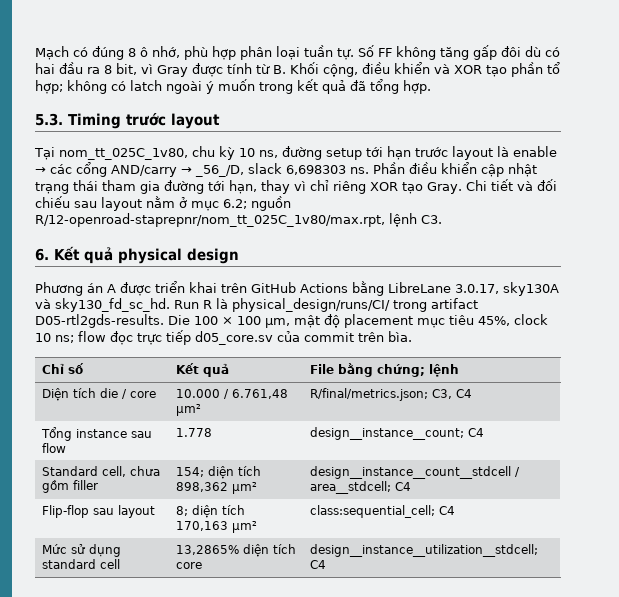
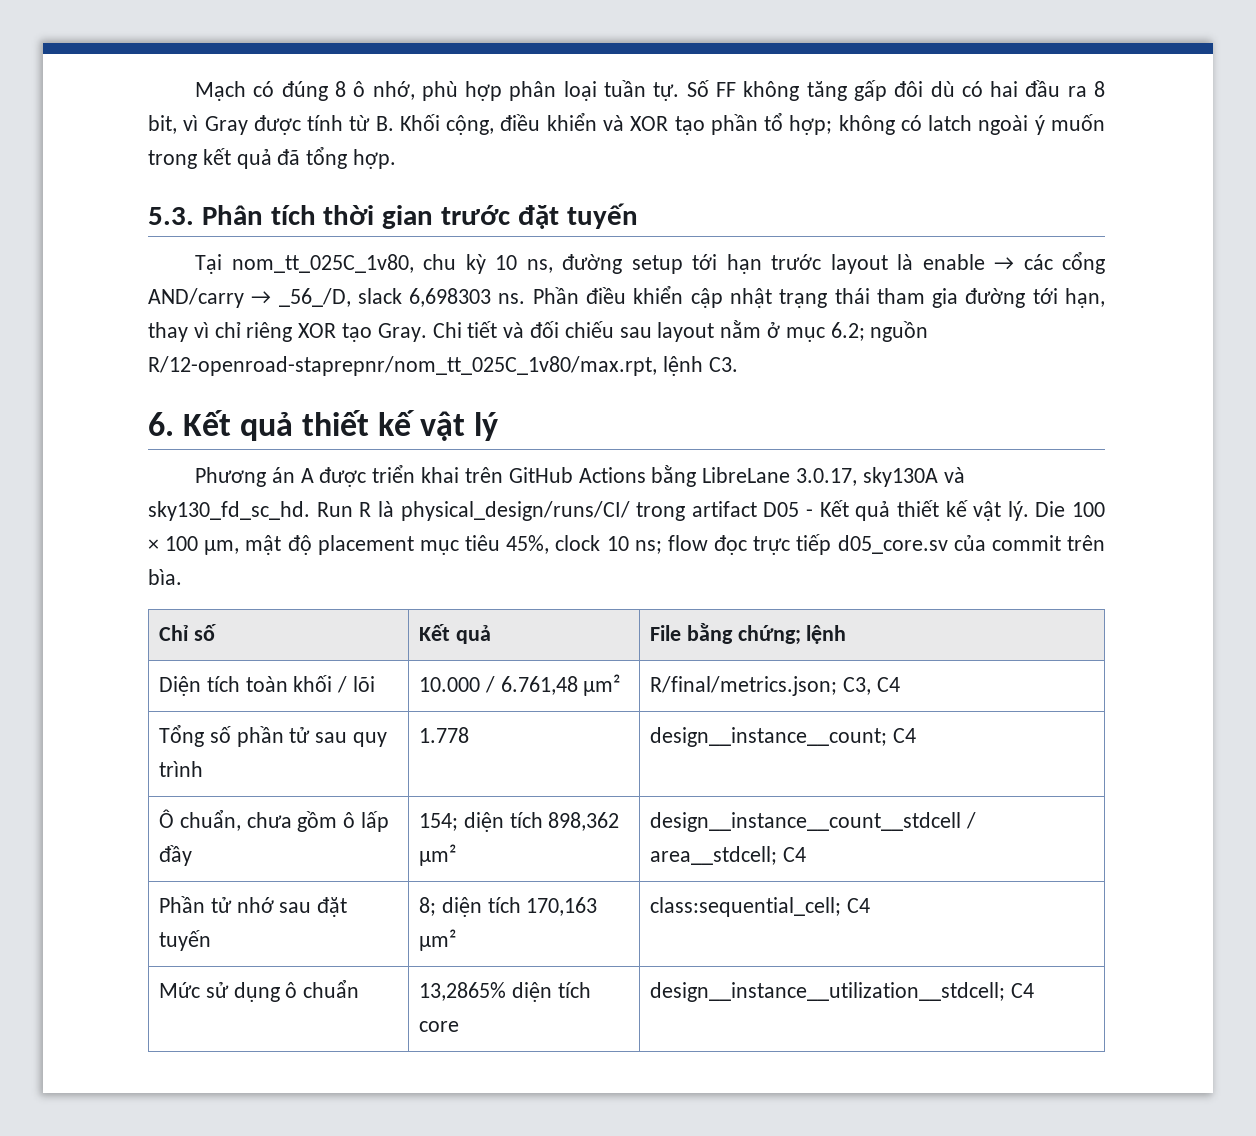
- 5.3. Timing trước layout
+ 5.3. Phân tích thời gian trước đặt tuyến
- 6. Kết quả physical design
+ 6. Kết quả thiết kế vật lý
- Run R là physical_design/runs/CI/ trong artifact D05-rtl2gds-results.
+ Run R là physical_design/runs/CI/ trong artifact D05 - Kết quả thiết kế vật lý.
- Diện tích die / core | 10.000 / 6.761,48 µm² | R/final/metrics.json; C3, C4
+ Diện tích toàn khối / lõi | 10.000 / 6.761,48 µm² | R/final/metrics.json; C3, C4
- Tổng instance sau flow | 1.778 | design__instance__count; C4
- Standard cell, chưa gồm filler | 154; diện tích 898,362 µm² | design__instance__count__stdcell / area__stdcell; C4
+ Tổng số phần tử sau quy trình | 1.778 | design__instance__count; C4
+ Ô chuẩn, chưa gồm ô lấp đầy | 154; diện tích 898,362 µm² | design__instance__count__stdcell / area__stdcell; C4
- Flip-flop sau layout | 8; diện tích 170,163 µm² | class:sequential_cell; C4
+ Phần tử nhớ sau đặt tuyến | 8; diện tích 170,163 µm² | class:sequential_cell; C4
- Mức sử dụng standard cell | 13,2865% diện tích core | design__instance__utilization__stdcell; C4
+ Mức sử dụng ô chuẩn | 13,2865% diện tích core | design__instance__utilization__stdcell; C4

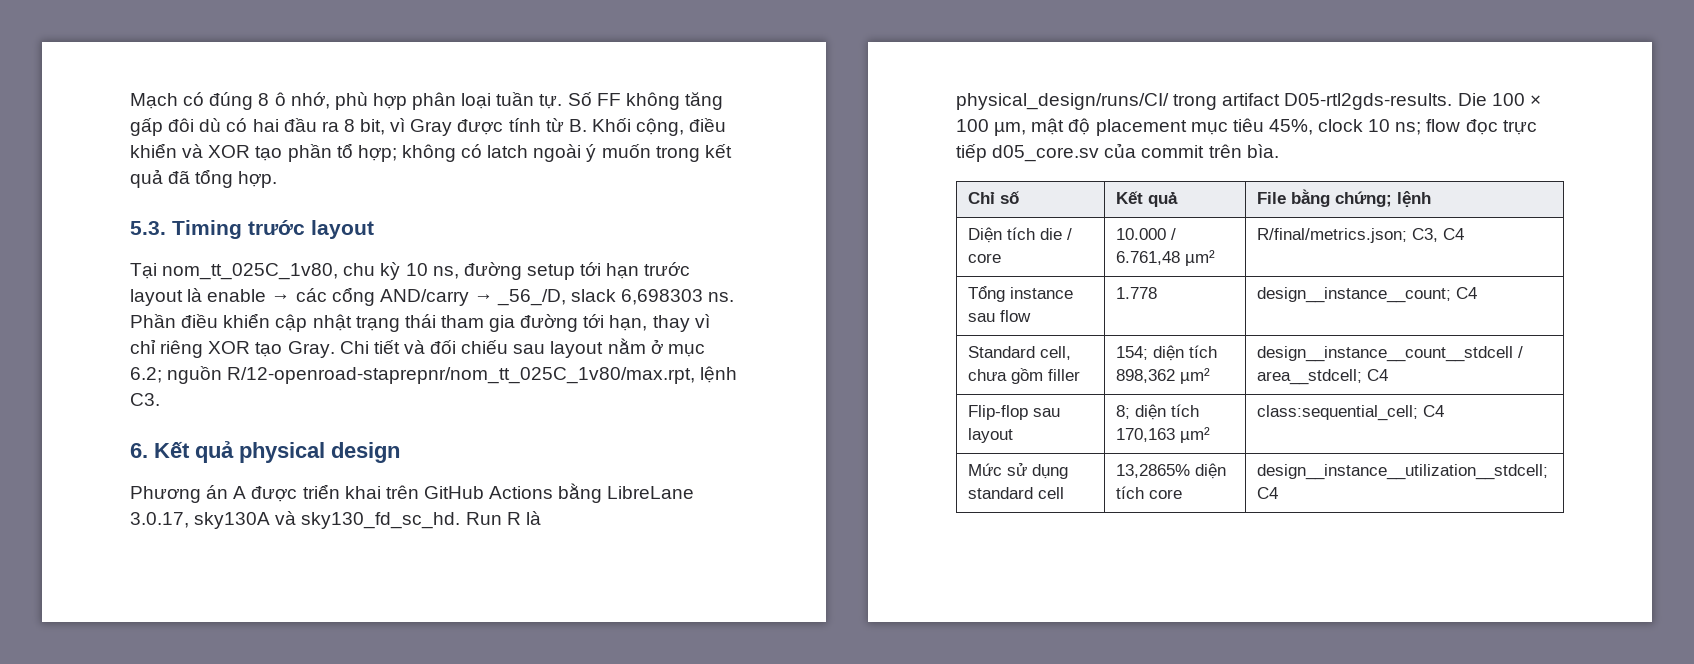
- 5.3. Phân tích thời gian trước đặt tuyến
+ 5.3. Timing trước layout
- 6. Kết quả thiết kế vật lý
+ 6. Kết quả physical design
- Run R là physical_design/runs/CI/ trong artifact D05 - Kết quả thiết kế vật lý.
+ Run R là physical_design/runs/CI/ trong artifact D05-rtl2gds-results.
- Diện tích toàn khối / lõi | 10.000 / 6.761,48 µm² | R/final/metrics.json; C3, C4
+ Diện tích die / core | 10.000 / 6.761,48 µm² | R/final/metrics.json; C3, C4
- Tổng số phần tử sau quy trình | 1.778 | design__instance__count; C4
- Ô chuẩn, chưa gồm ô lấp đầy | 154; diện tích 898,362 µm² | design__instance__count__stdcell / area__stdcell; C4
+ Tổng instance sau flow | 1.778 | design__instance__count; C4
+ Standard cell, chưa gồm filler | 154; diện tích 898,362 µm² | design__instance__count__stdcell / area__stdcell; C4
- Phần tử nhớ sau đặt tuyến | 8; diện tích 170,163 µm² | class:sequential_cell; C4
+ Flip-flop sau layout | 8; diện tích 170,163 µm² | class:sequential_cell; C4
- Mức sử dụng ô chuẩn | 13,2865% diện tích core | design__instance__utilization__stdcell; C4
+ Mức sử dụng standard cell | 13,2865% diện tích core | design__instance__utilization__stdcell; C4

